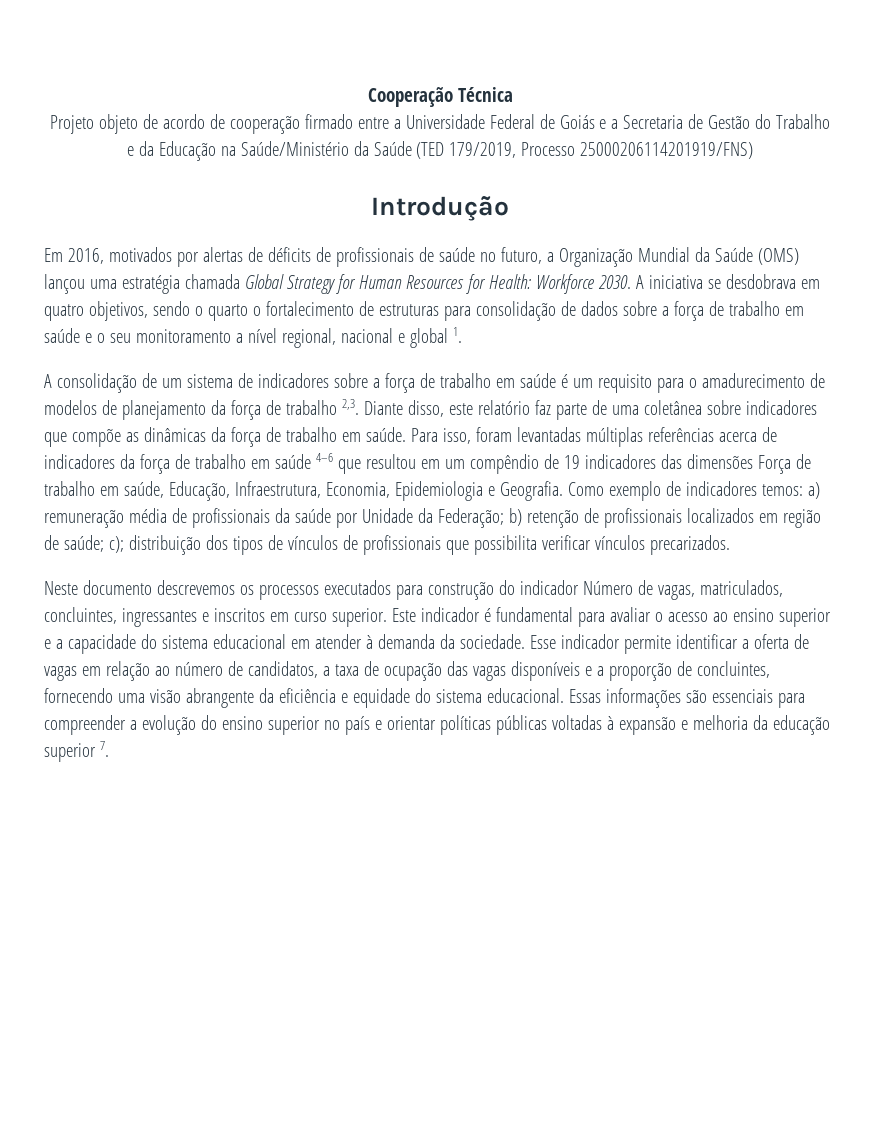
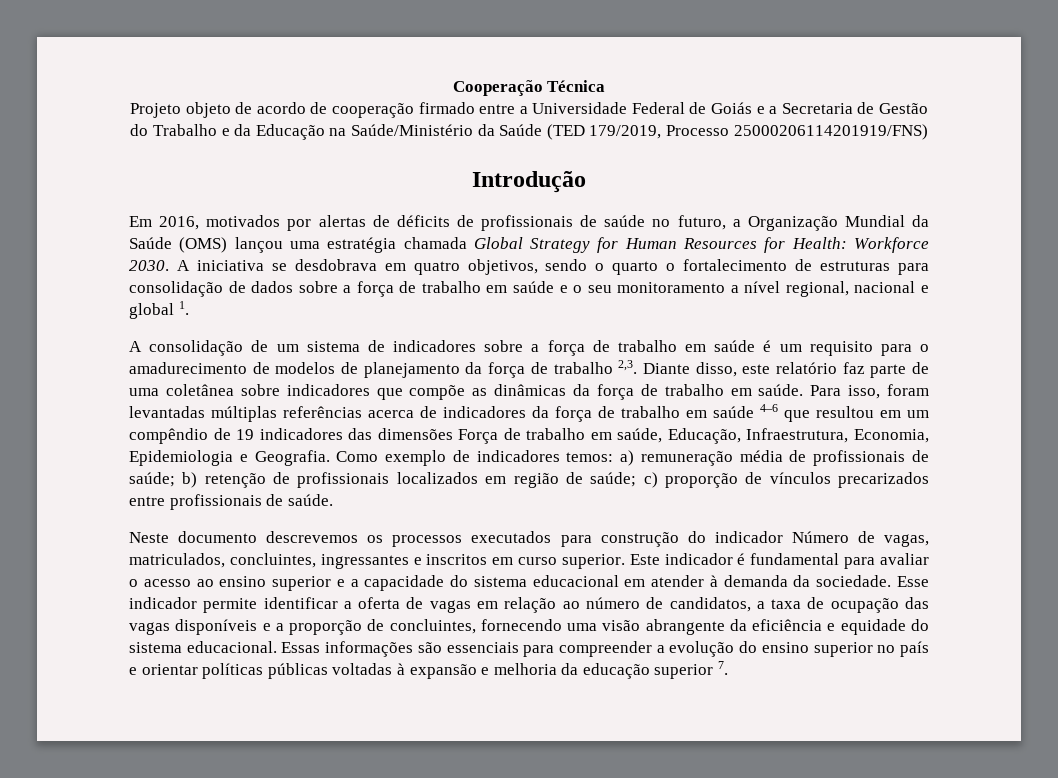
- Como exemplo de indicadores temos: a) remuneração média de profissionais da saúde por Unidade da Federação; b) retenção de profissionais localizados em região de saúde; c); distribuição dos tipos de vínculos de profissionais que possibilita verificar vínculos precarizados.
+ Como exemplo de indicadores temos: a) remuneração média de profissionais de saúde; b) retenção de profissionais localizados em região de saúde; c) proporção de vínculos precarizados entre profissionais de saúde.

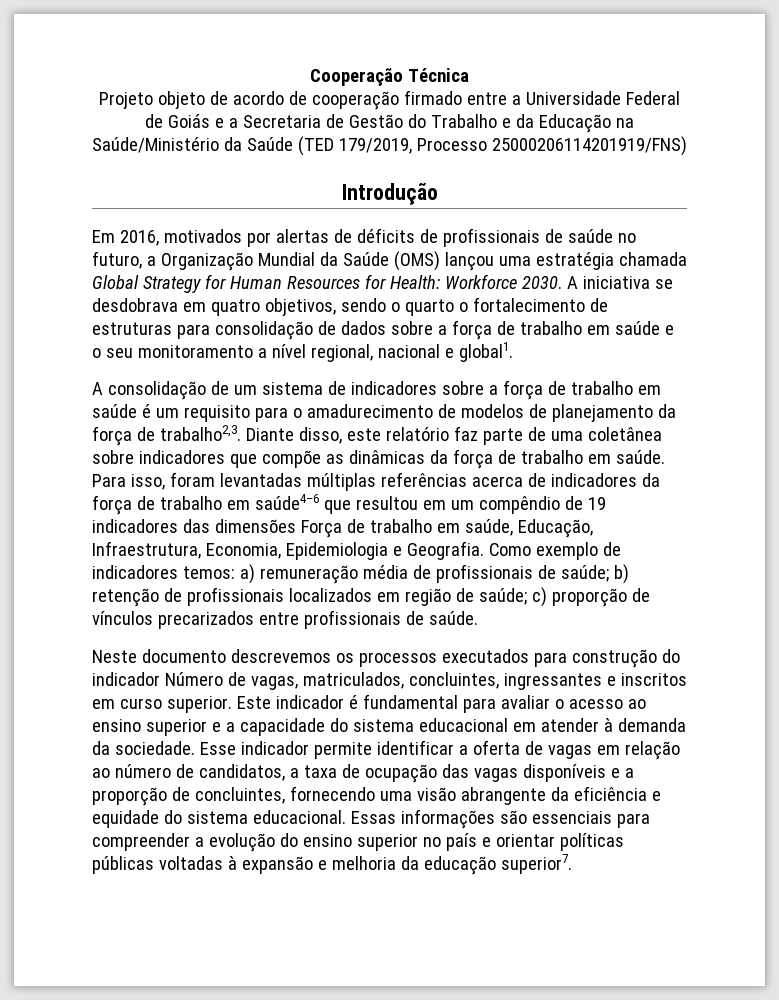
- A iniciativa se desdobrava em quatro objetivos, sendo o quarto o fortalecimento de estruturas para consolidação de dados sobre a força de trabalho em saúde e o seu monitoramento a nível regional, nacional e global 1.
+ A iniciativa se desdobrava em quatro objetivos, sendo o quarto o fortalecimento de estruturas para consolidação de dados sobre a força de trabalho em saúde e o seu monitoramento a nível regional, nacional e global1.
- A consolidação de um sistema de indicadores sobre a força de trabalho em saúde é um requisito para o amadurecimento de modelos de planejamento da força de trabalho 2,3.
+ A consolidação de um sistema de indicadores sobre a força de trabalho em saúde é um requisito para o amadurecimento de modelos de planejamento da força de trabalho2,3.
- Para isso, foram levantadas múltiplas referências acerca de indicadores da força de trabalho em saúde 4–6 que resultou em um compêndio de 19 indicadores das dimensões Força de trabalho em saúde, Educação, Infraestrutura, Economia, Epidemiologia e Geografia.
+ Para isso, foram levantadas múltiplas referências acerca de indicadores da força de trabalho em saúde4–6 que resultou em um compêndio de 19 indicadores das dimensões Força de trabalho em saúde, Educação, Infraestrutura, Economia, Epidemiologia e Geografia.
- Essas informações são essenciais para compreender a evolução do ensino superior no país e orientar políticas públicas voltadas à expansão e melhoria da educação superior 7.
+ Essas informações são essenciais para compreender a evolução do ensino superior no país e orientar políticas públicas voltadas à expansão e melhoria da educação superior7.

